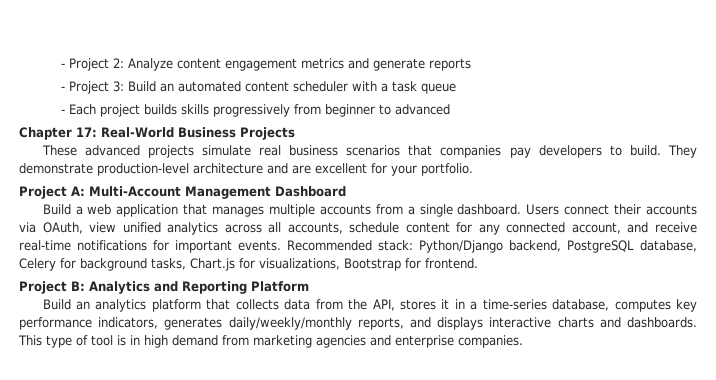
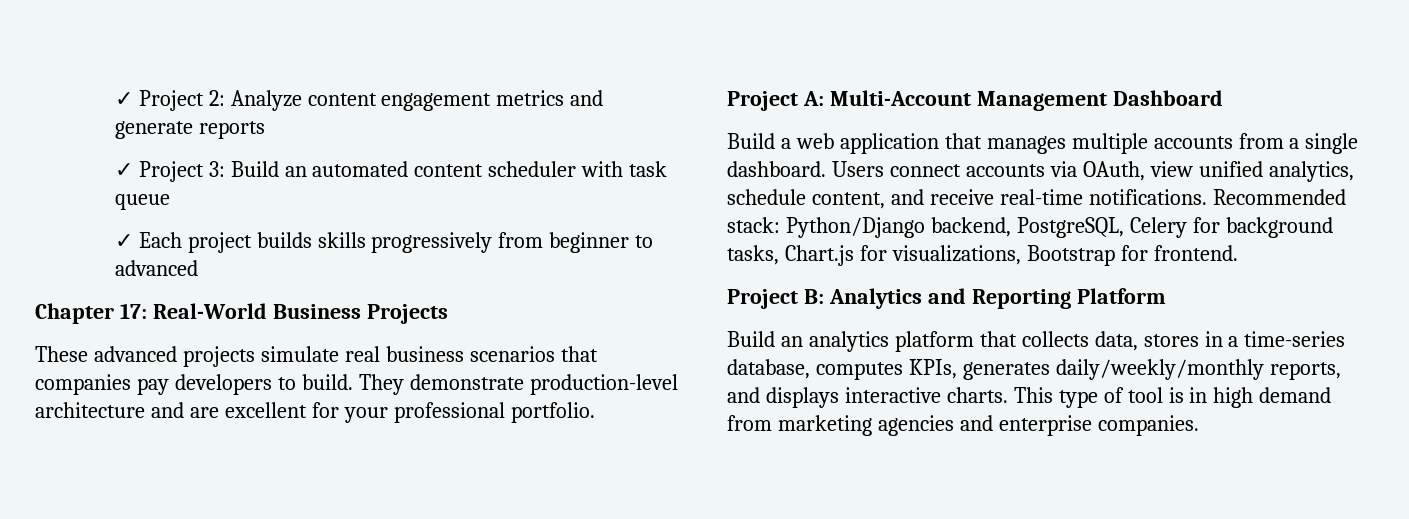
- - Project 2: Analyze content engagement metrics and generate reports
+ ✓ Project 2: Analyze content engagement metrics and generate reports
- - Project 3: Build an automated content scheduler with a task queue
+ ✓ Project 3: Build an automated content scheduler with task queue
- - Each project builds skills progressively from beginner to advanced
+ ✓ Each project builds skills progressively from beginner to advanced
- They demonstrate production-level architecture and are excellent for your portfolio.
+ They demonstrate production-level architecture and are excellent for your professional portfolio.
- Users connect their accounts via OAuth, view unified analytics across all accounts, schedule content for any connected account, and receive real-time notifications for important events.
+ Users connect accounts via OAuth, view unified analytics, schedule content, and receive real-time notifications.
- Recommended stack: Python/Django backend, PostgreSQL database, Celery for background tasks, Chart.js for visualizations, Bootstrap for frontend.
+ Recommended stack: Python/Django backend, PostgreSQL, Celery for background tasks, Chart.js for visualizations, Bootstrap for frontend.
- Build an analytics platform that collects data from the API, stores it in a time-series database, computes key performance indicators, generates daily/weekly/monthly reports, and displays interactive charts and dashboards.
+ Build an analytics platform that collects data, stores in a time-series database, computes KPIs, generates daily/weekly/monthly reports, and displays interactive charts.

